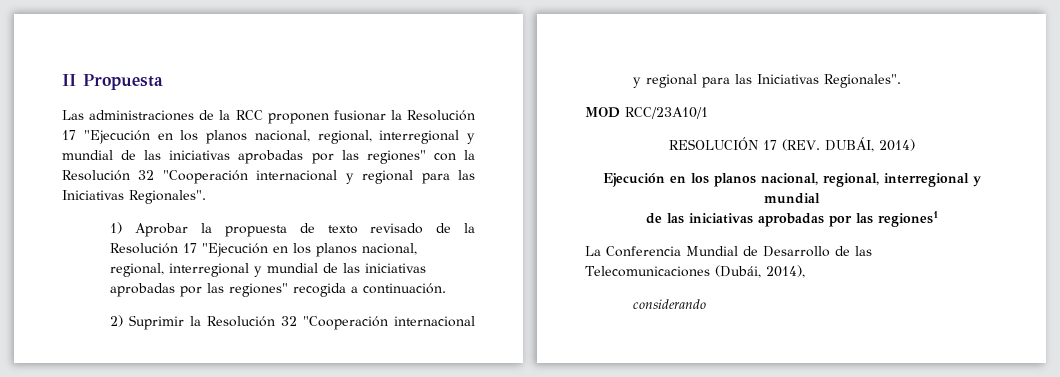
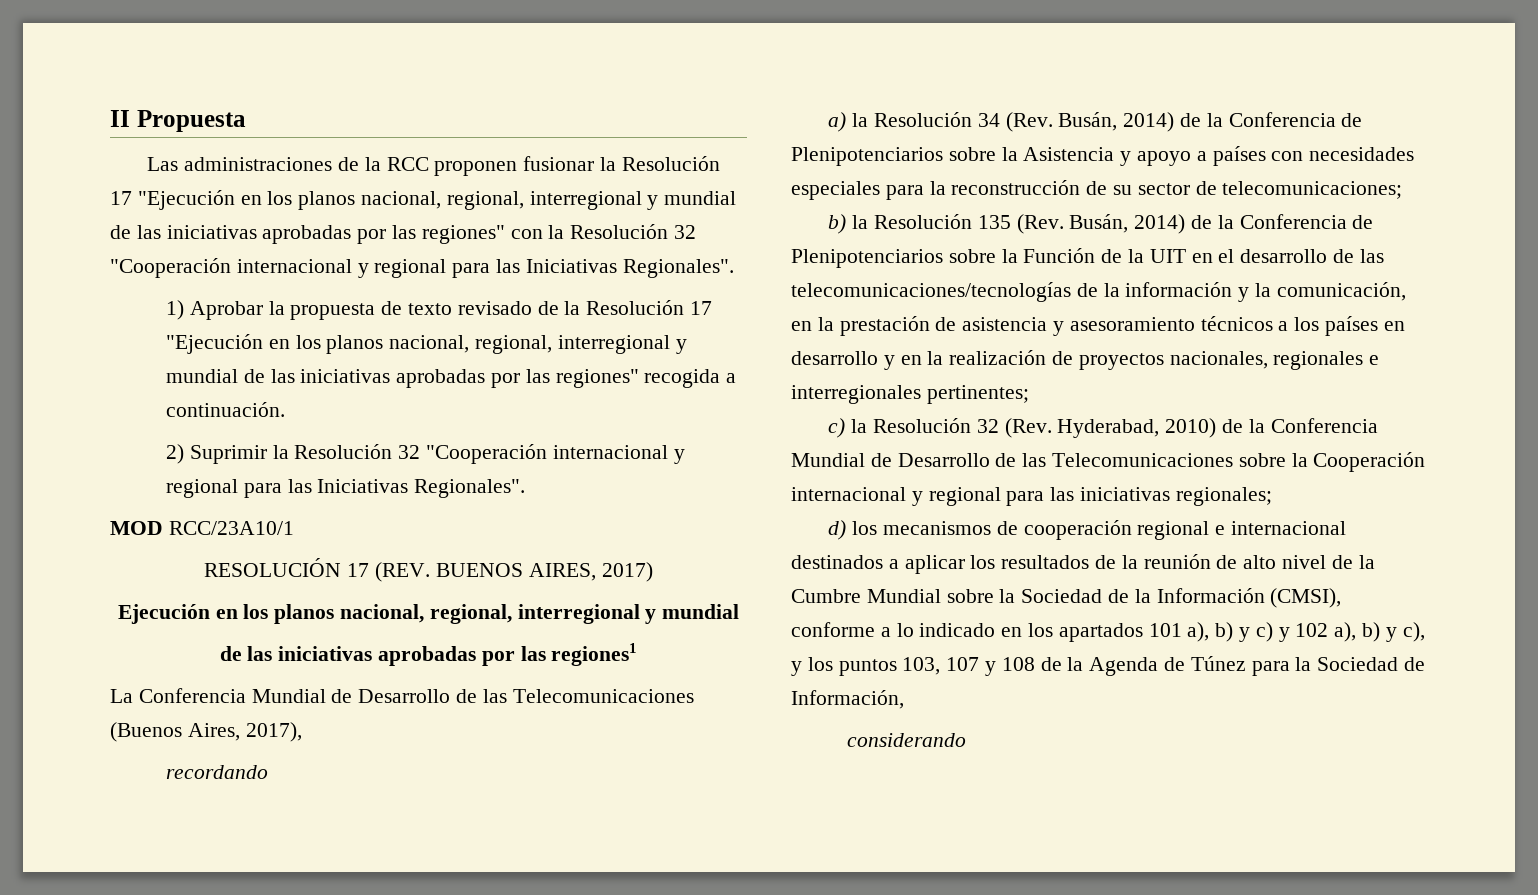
- RESOLUCIÓN 17 (REV. DUBÁI, 2014)
+ RESOLUCIÓN 17 (REV. BUENOS AIRES, 2017)
- La Conferencia Mundial de Desarrollo de las Telecomunicaciones (Dubái, 2014),
+ La Conferencia Mundial de Desarrollo de las Telecomunicaciones (Buenos Aires, 2017),
+ recordando
+ a) la Resolución 34 (Rev. Busán, 2014) de la Conferencia de Plenipotenciarios sobre la Asistencia y apoyo a países con necesidades especiales para la reconstrucción de su sector de telecomunicaciones;
+ b) la Resolución 135 (Rev. Busán, 2014) de la Conferencia de Plenipotenciarios sobre la Función de la UIT en el desarrollo de las telecomunicaciones/tecnologías de la información y la comunicación, en la prestación de asistencia y asesoramiento técnicos a los países en desarrollo y en la realización de proyectos nacionales, regionales e interregionales pertinentes;
+ c) la Resolución 32 (Rev. Hyderabad, 2010) de la Conferencia Mundial de Desarrollo de las Telecomunicaciones sobre la Cooperación internacional y regional para las iniciativas regionales;
+ d) los mecanismos de cooperación regional e internacional destinados a aplicar los resultados de la reunión de alto nivel de la Cumbre Mundial sobre la Sociedad de la Información (CMSI), conforme a lo indicado en los apartados 101 a), b) y c) y 102 a), b) y c), y los puntos 103, 107 y 108 de la Agenda de Túnez para la Sociedad de Información,

